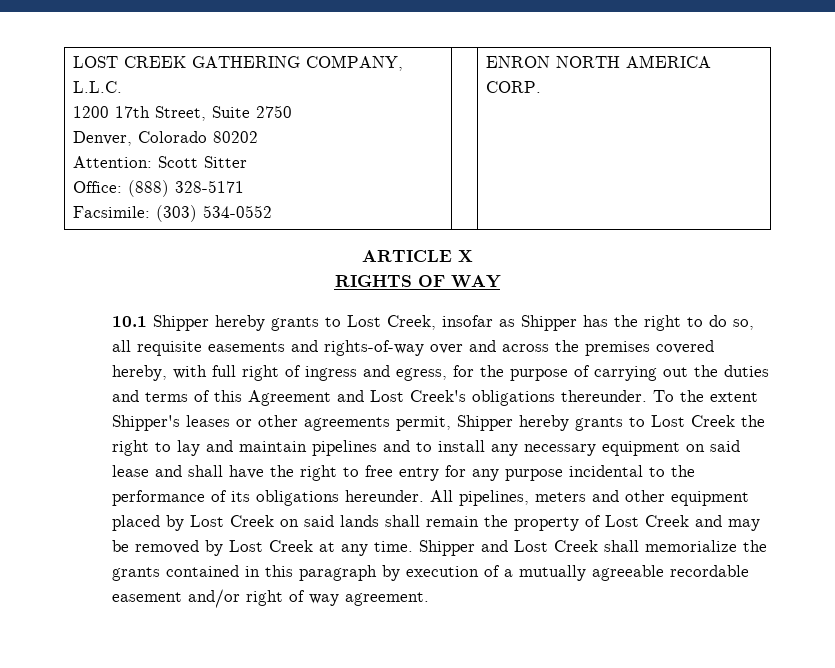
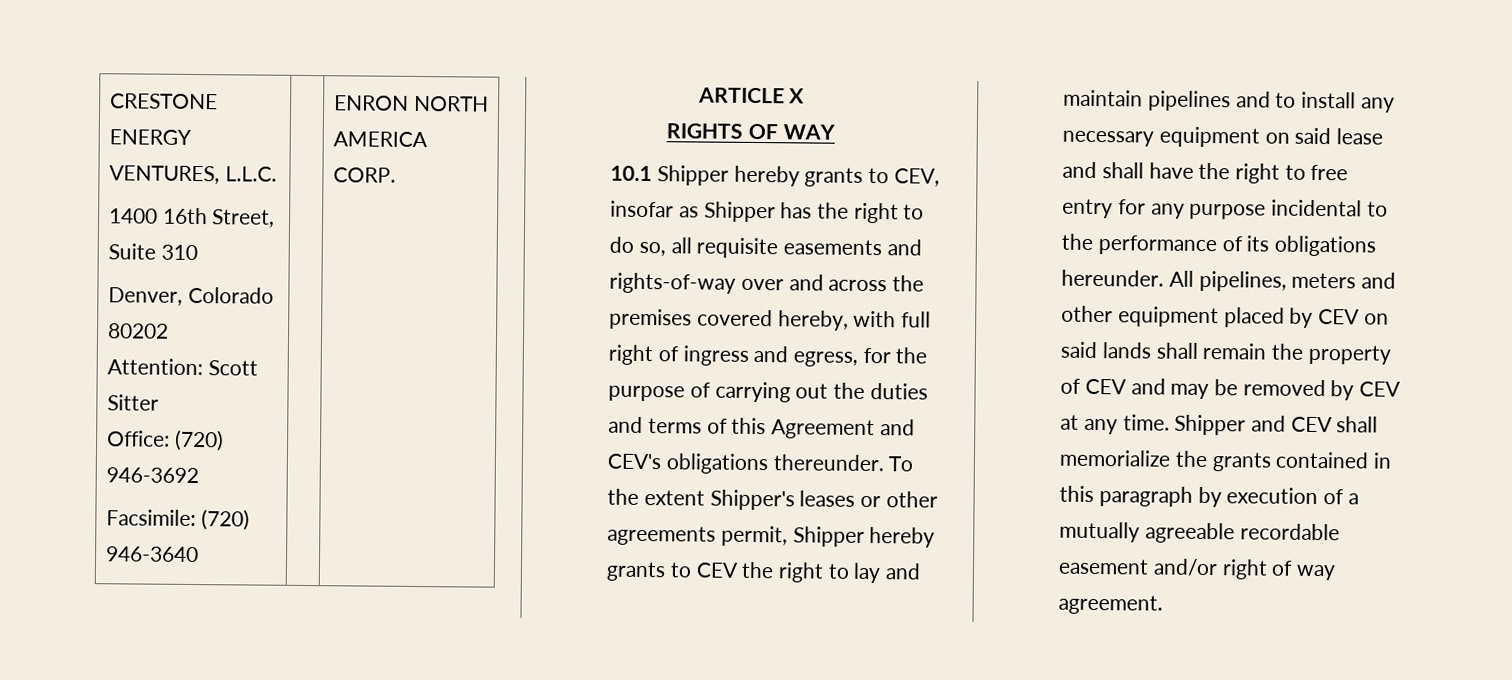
- LOST CREEK GATHERING COMPANY, L.L.C.
- 1200 17th Street, Suite 2750
+ CRESTONE ENERGY VENTURES, L.L.C.
+ 1400 16th Street, Suite 310
  Denver, Colorado 80202
  Attention: Scott Sitter
- Office: (888) 328-5171
- Facsimile: (303) 534-0552 | | ENRON NORTH AMERICA CORP.
+ Office: (720) 946-3692
+ Facsimile: (720) 946-3640 | | ENRON NORTH AMERICA CORP.
- 10.1 Shipper hereby grants to Lost Creek, insofar as Shipper has the right to do so, all requisite easements and rights-of-way over and across the premises covered hereby, with full right of ingress and egress, for the purpose of carrying out the duties and terms of this Agreement and Lost Creek's obligations thereunder.
+ 10.1 Shipper hereby grants to CEV, insofar as Shipper has the right to do so, all requisite easements and rights-of-way over and across the premises covered hereby, with full right of ingress and egress, for the purpose of carrying out the duties and terms of this Agreement and CEV's obligations thereunder.
- To the extent Shipper's leases or other agreements permit, Shipper hereby grants to Lost Creek the right to lay and maintain pipelines and to install any necessary equipment on said lease and shall have the right to free entry for any purpose incidental to the performance of its obligations hereunder.
+ To the extent Shipper's leases or other agreements permit, Shipper hereby grants to CEV the right to lay and maintain pipelines and to install any necessary equipment on said lease and shall have the right to free entry for any purpose incidental to the performance of its obligations hereunder.
- All pipelines, meters and other equipment placed by Lost Creek on said lands shall remain the property of Lost Creek and may be removed by Lost Creek at any time.
+ All pipelines, meters and other equipment placed by CEV on said lands shall remain the property of CEV and may be removed by CEV at any time.
- Shipper and Lost Creek shall memorialize the grants contained in this paragraph by execution of a mutually agreeable recordable easement and/or right of way agreement.
+ Shipper and CEV shall memorialize the grants contained in this paragraph by execution of a mutually agreeable recordable easement and/or right of way agreement.

